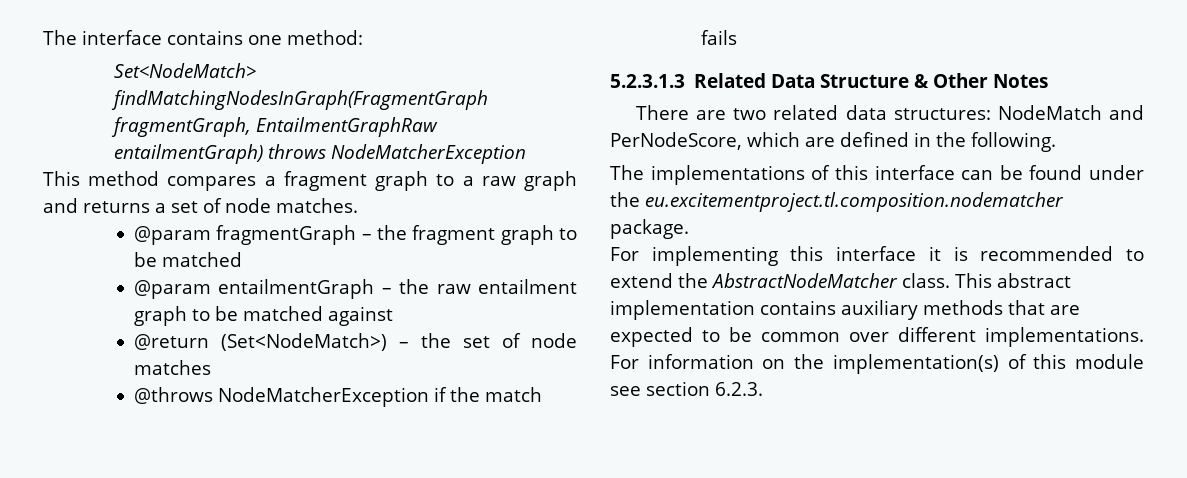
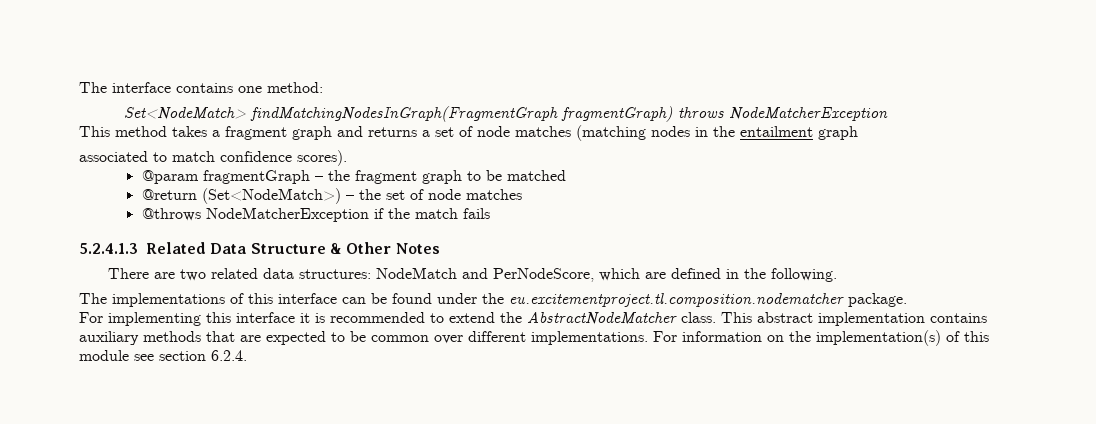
- Set<NodeMatch> findMatchingNodesInGraph(FragmentGraph fragmentGraph, EntailmentGraphRaw entailmentGraph) throws NodeMatcherException
+ Set<NodeMatch> findMatchingNodesInGraph(FragmentGraph fragmentGraph) throws NodeMatcherException
- This method compares a fragment graph to a raw graph and returns a set of node matches.
+ This method takes a fragment graph and returns a set of node matches (matching nodes in the entailment graph
+ associated to match confidence scores).
- @param entailmentGraph – the raw entailment graph to be matched against
- 5.2.3.1.3 Related Data Structure & Other Notes
+ 5.2.4.1.3 Related Data Structure & Other Notes
- For information on the implementation(s) of this module see section 6.2.3.
+ For information on the implementation(s) of this module see section 6.2.4.

